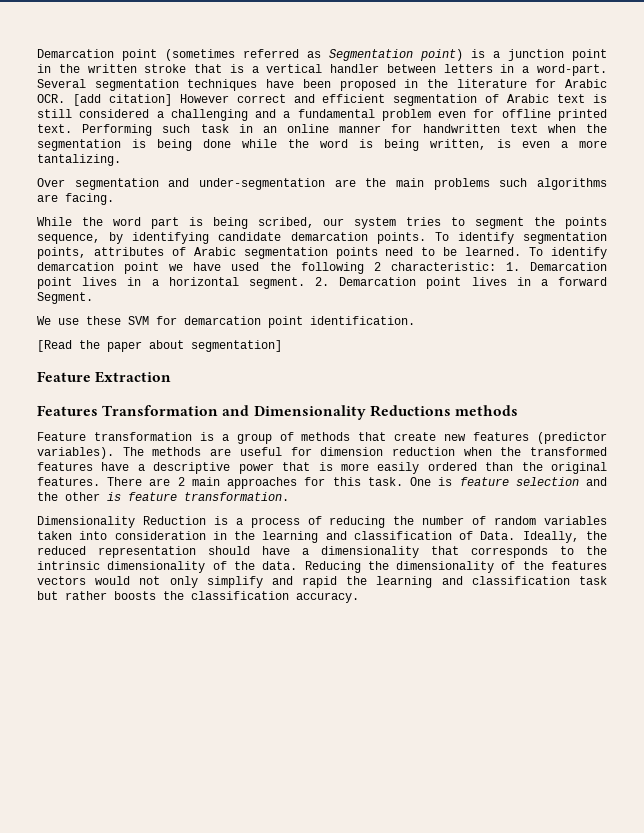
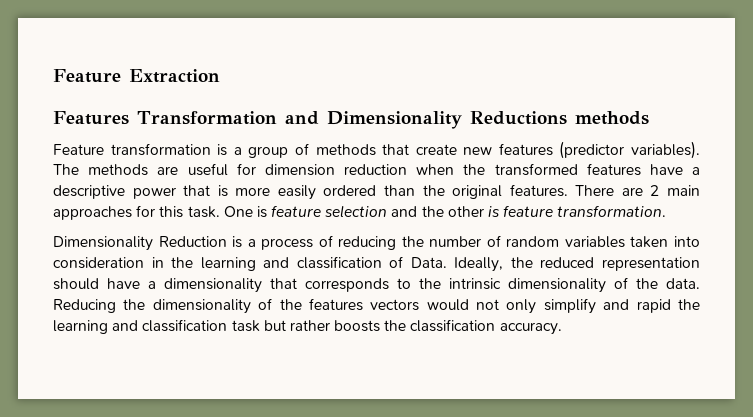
- Demarcation point (sometimes referred as Segmentation point) is a junction point in the written stroke that is a vertical handler between letters in a word-part. Several segmentation techniques have been proposed in the literature for Arabic OCR. [add citation] However correct and efficient segmentation of Arabic text is still considered a challenging and a fundamental problem even for offline printed text. Performing such task in an online manner for handwritten text when the segmentation is being done while the word is being written, is even a more tantalizing.
- Over segmentation and under-segmentation are the main problems such algorithms are facing.
- While the word part is being scribed, our system tries to segment the points sequence, by identifying candidate demarcation points. To identify segmentation points, attributes of Arabic segmentation points need to be learned. To identify demarcation point we have used the following 2 characteristic: 1. Demarcation point lives in a horizontal segment. 2. Demarcation point lives in a forward Segment.
- We use these SVM for demarcation point identification.
- [Read the paper about segmentation]

